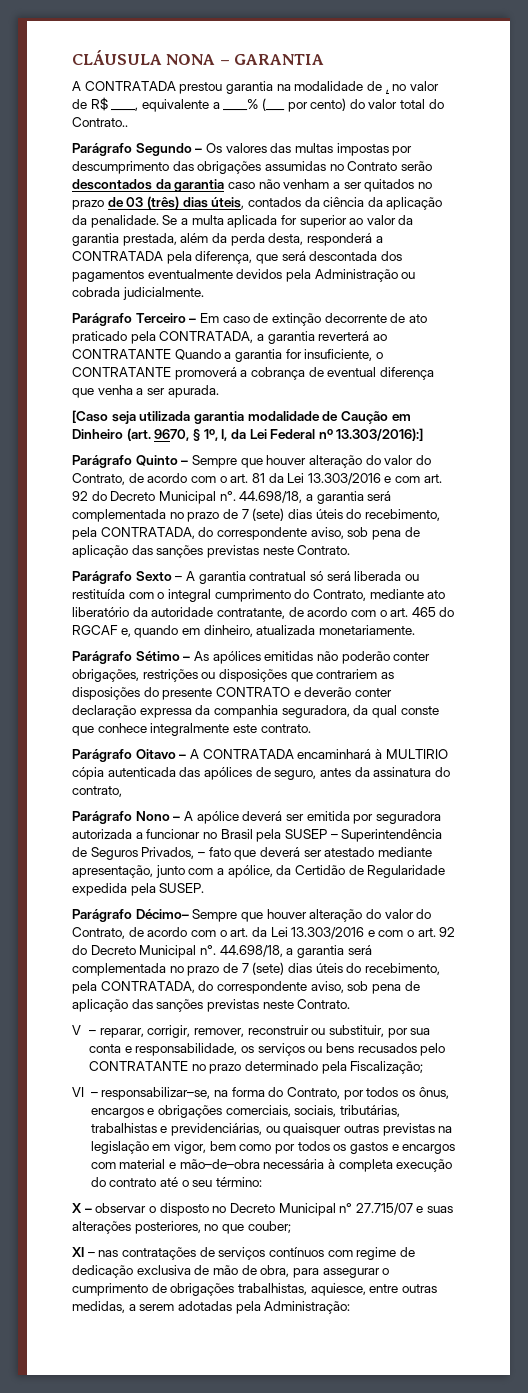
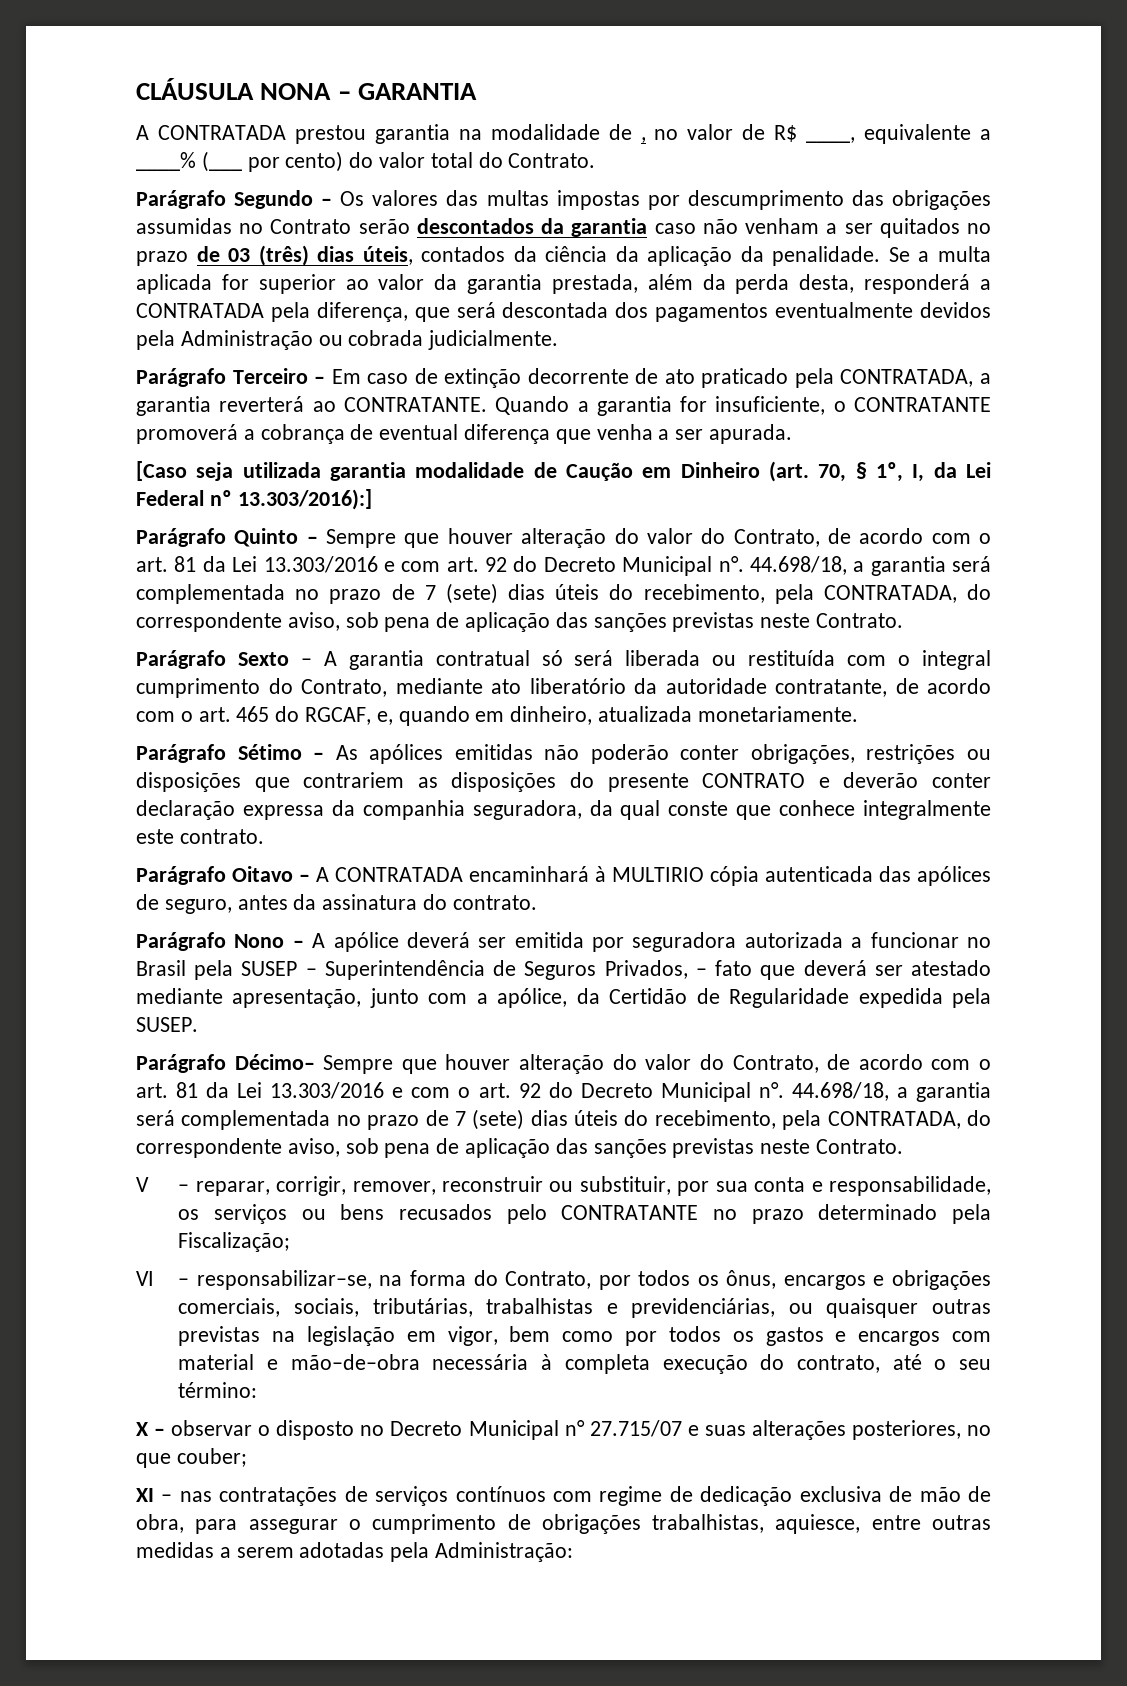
- A CONTRATADA prestou garantia na modalidade de , no valor de R$ ____, equivalente a ____% (___ por cento) do valor total do Contrato..
+ A CONTRATADA prestou garantia na modalidade de , no valor de R$ ____, equivalente a ____% (___ por cento) do valor total do Contrato.
- Parágrafo Terceiro – Em caso de extinção decorrente de ato praticado pela CONTRATADA, a garantia reverterá ao CONTRATANTE Quando a garantia for insuficiente, o CONTRATANTE promoverá a cobrança de eventual diferença que venha a ser apurada.
+ Parágrafo Terceiro – Em caso de extinção decorrente de ato praticado pela CONTRATADA, a garantia reverterá ao CONTRATANTE. Quando a garantia for insuficiente, o CONTRATANTE promoverá a cobrança de eventual diferença que venha a ser apurada.
- [Caso seja utilizada garantia modalidade de Caução em Dinheiro (art. 9670, § 1º, I, da Lei Federal nº 13.303/2016):]
+ [Caso seja utilizada garantia modalidade de Caução em Dinheiro (art. 70, § 1º, I, da Lei Federal nº 13.303/2016):]
- Parágrafo Sexto – A garantia contratual só será liberada ou restituída com o integral cumprimento do Contrato, mediante ato liberatório da autoridade contratante, de acordo com o art. 465 do RGCAF e, quando em dinheiro, atualizada monetariamente.
+ Parágrafo Sexto – A garantia contratual só será liberada ou restituída com o integral cumprimento do Contrato, mediante ato liberatório da autoridade contratante, de acordo com o art. 465 do RGCAF, e, quando em dinheiro, atualizada monetariamente.
- Parágrafo Oitavo – A CONTRATADA encaminhará à MULTIRIO cópia autenticada das apólices de seguro, antes da assinatura do contrato,
+ Parágrafo Oitavo – A CONTRATADA encaminhará à MULTIRIO cópia autenticada das apólices de seguro, antes da assinatura do contrato.
- Parágrafo Décimo– Sempre que houver alteração do valor do Contrato, de acordo com o art. da Lei 13.303/2016 e com o art. 92 do Decreto Municipal n°.
+ Parágrafo Décimo– Sempre que houver alteração do valor do Contrato, de acordo com o art. 81 da Lei 13.303/2016 e com o art. 92 do Decreto Municipal n°.
- VI – responsabilizar–se, na forma do Contrato, por todos os ônus, encargos e obrigações comerciais, sociais, tributárias, trabalhistas e previdenciárias, ou quaisquer outras previstas na legislação em vigor, bem como por todos os gastos e encargos com material e mão–de–obra necessária à completa execução do contrato até o seu término:
+ VI – responsabilizar–se, na forma do Contrato, por todos os ônus, encargos e obrigações comerciais, sociais, tributárias, trabalhistas e previdenciárias, ou quaisquer outras previstas na legislação em vigor, bem como por todos os gastos e encargos com material e mão–de–obra necessária à completa execução do contrato, até o seu término:
- XI – nas contratações de serviços contínuos com regime de dedicação exclusiva de mão de obra, para assegurar o cumprimento de obrigações trabalhistas, aquiesce, entre outras medidas, a serem adotadas pela Administração:
+ XI – nas contratações de serviços contínuos com regime de dedicação exclusiva de mão de obra, para assegurar o cumprimento de obrigações trabalhistas, aquiesce, entre outras medidas a serem adotadas pela Administração:

